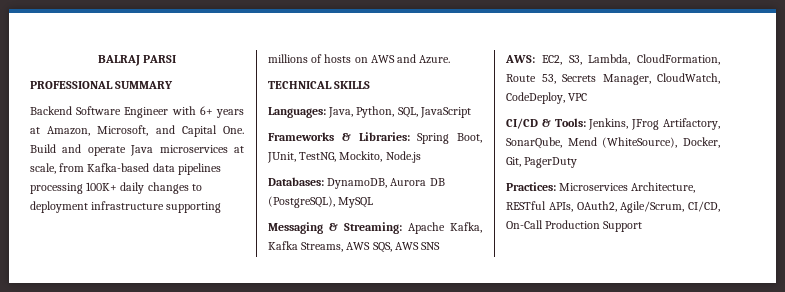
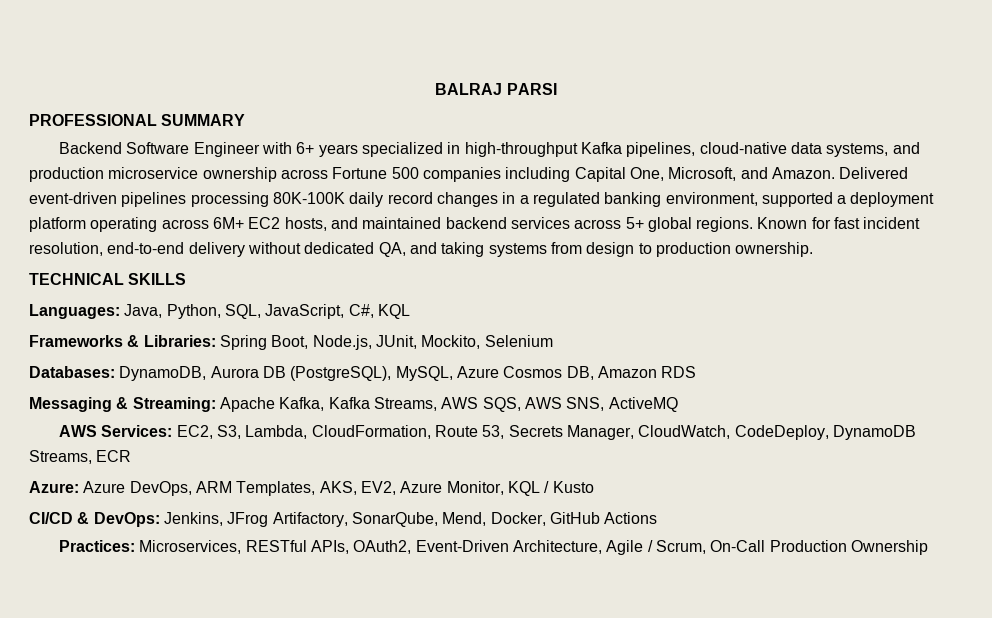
- Backend Software Engineer with 6+ years at Amazon, Microsoft, and Capital One. Build and operate Java microservices at scale, from Kafka-based data pipelines processing 100K+ daily changes to deployment infrastructure supporting millions of hosts on AWS and Azure.
+ Backend Software Engineer with 6+ years specialized in high-throughput Kafka pipelines, cloud-native data systems, and production microservice ownership across Fortune 500 companies including Capital One, Microsoft, and Amazon. Delivered event-driven pipelines processing 80K-100K daily record changes in a regulated banking environment, supported a deployment platform operating across 6M+ EC2 hosts, and maintained backend services across 5+ global regions. Known for fast incident resolution, end-to-end delivery without dedicated QA, and taking systems from design to production ownership.
- Languages: Java, Python, SQL, JavaScript
+ Languages: Java, Python, SQL, JavaScript, C#, KQL
- Frameworks & Libraries: Spring Boot, JUnit, TestNG, Mockito, Node.js
+ Frameworks & Libraries: Spring Boot, Node.js, JUnit, Mockito, Selenium
- Databases: DynamoDB, Aurora DB (PostgreSQL), MySQL
+ Databases: DynamoDB, Aurora DB (PostgreSQL), MySQL, Azure Cosmos DB, Amazon RDS
- Messaging & Streaming: Apache Kafka, Kafka Streams, AWS SQS, AWS SNS
- AWS: EC2, S3, Lambda, CloudFormation, Route 53, Secrets Manager, CloudWatch, CodeDeploy, VPC
+ Messaging & Streaming: Apache Kafka, Kafka Streams, AWS SQS, AWS SNS, ActiveMQ
+ AWS Services: EC2, S3, Lambda, CloudFormation, Route 53, Secrets Manager, CloudWatch, CodeDeploy, DynamoDB Streams, ECR
+ Azure: Azure DevOps, ARM Templates, AKS, EV2, Azure Monitor, KQL / Kusto
- CI/CD & Tools: Jenkins, JFrog Artifactory, SonarQube, Mend (WhiteSource), Docker, Git, PagerDuty
+ CI/CD & DevOps: Jenkins, JFrog Artifactory, SonarQube, Mend, Docker, GitHub Actions
- Practices: Microservices Architecture, RESTful APIs, OAuth2, Agile/Scrum, CI/CD, On-Call Production Support
+ Practices: Microservices, RESTful APIs, OAuth2, Event-Driven Architecture, Agile / Scrum, On-Call Production Ownership

